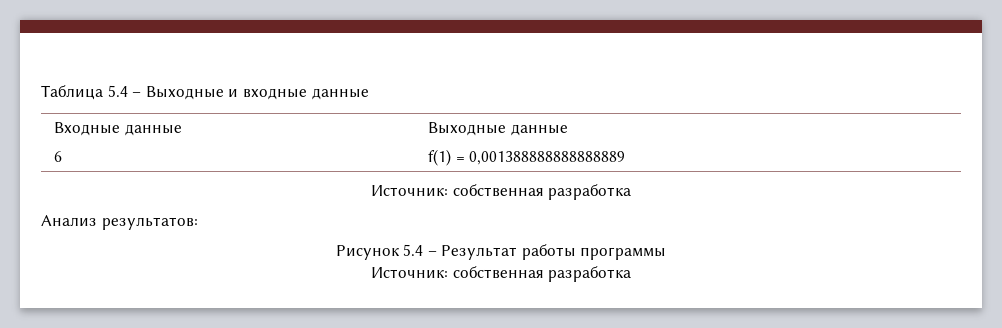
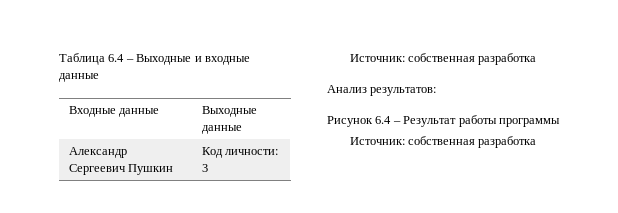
- Таблица 5.4 – Выходные и входные данные
+ Таблица 6.4 – Выходные и входные данные
- 6 | f(1) = 0,001388888888888889
+ Александр Сергеевич Пушкин | Код личности: 3
- Рисунок 5.4 – Результат работы программы
+ Рисунок 6.4 – Результат работы программы

